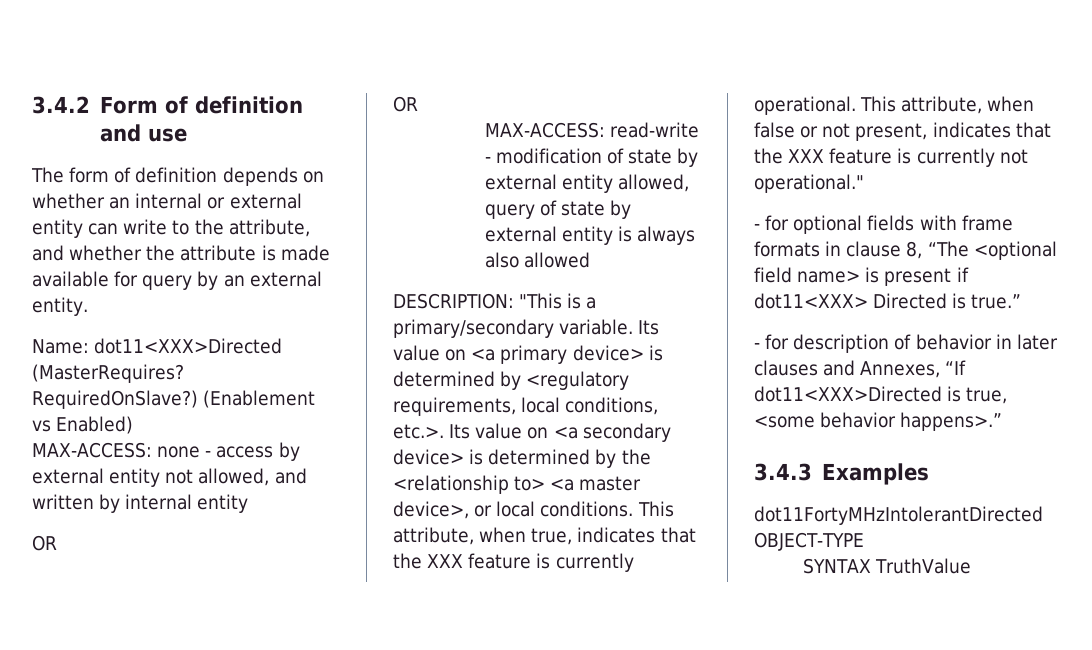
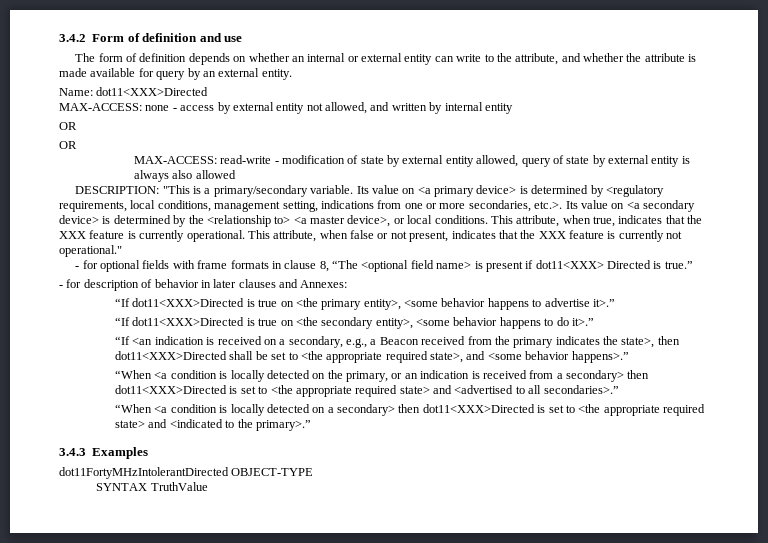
- Name: dot11<XXX>Directed (MasterRequires? RequiredOnSlave?) (Enablement vs Enabled)
+ Name: dot11<XXX>Directed
- Its value on <a primary device> is determined by <regulatory requirements, local conditions, etc.>. Its value on <a secondary device> is determined by the <relationship to> <a master device>, or local conditions.
+ Its value on <a primary device> is determined by <regulatory requirements, local conditions, management setting, indications from one or more secondaries, etc.>. Its value on <a secondary device> is determined by the <relationship to> <a master device>, or local conditions.
- - for description of behavior in later clauses and Annexes, “If dot11<XXX>Directed is true, <some behavior happens>.”
+ - for description of behavior in later clauses and Annexes:
+ “If dot11<XXX>Directed is true on <the primary entity>, <some behavior happens to advertise it>.”
+ “If dot11<XXX>Directed is true on <the secondary entity>, <some behavior happens to do it>.”
+ “If <an indication is received on a secondary, e.g., a Beacon received from the primary indicates the state>, then dot11<XXX>Directed shall be set to <the appropriate required state>, and <some behavior happens>.”
+ “When <a condition is locally detected on the primary, or an indication is received from a secondary> then dot11<XXX>Directed is set to <the appropriate required state> and <advertised to all secondaries>.”
+ “When <a condition is locally detected on a secondary> then dot11<XXX>Directed is set to <the appropriate required state> and <indicated to the primary>.”

